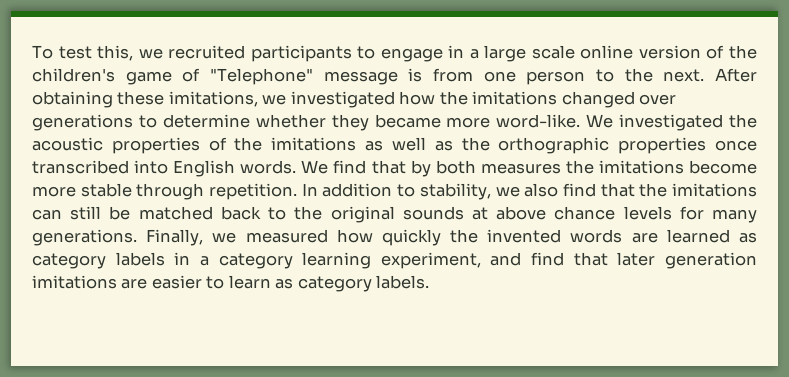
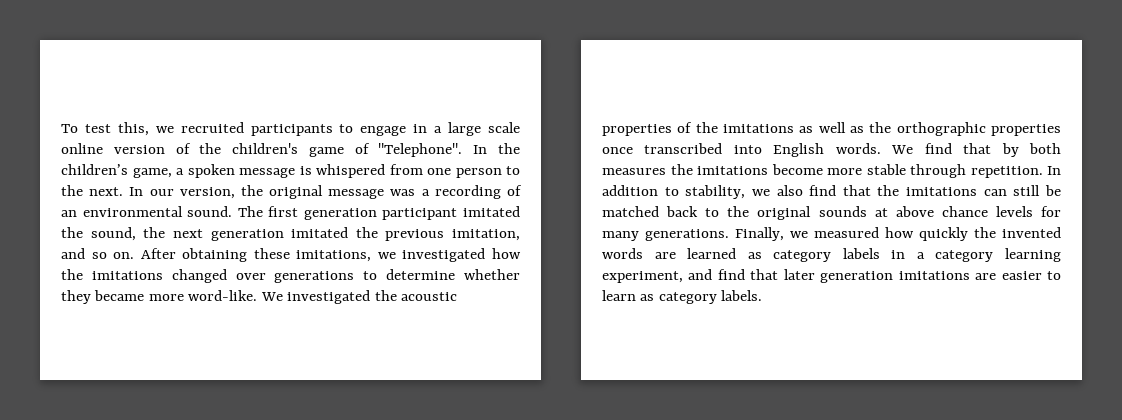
- To test this, we recruited participants to engage in a large scale online version of the children's game of "Telephone" message is from one person to the next.
+ To test this, we recruited participants to engage in a large scale online version of the children's game of "Telephone". In the children’s game, a spoken message is whispered from one person to the next.
+ In our version, the original message was a recording of an environmental sound. The first generation participant imitated the sound, the next generation imitated the previous imitation, and so on.

